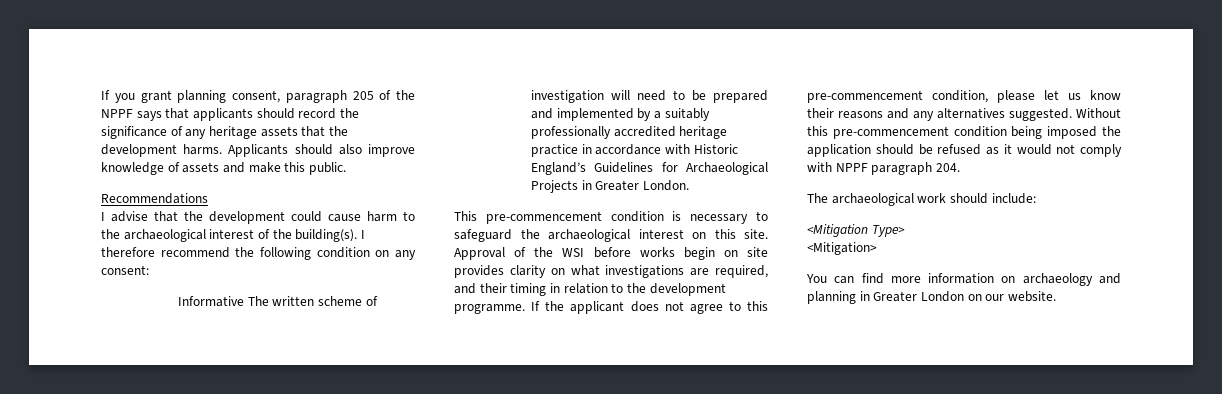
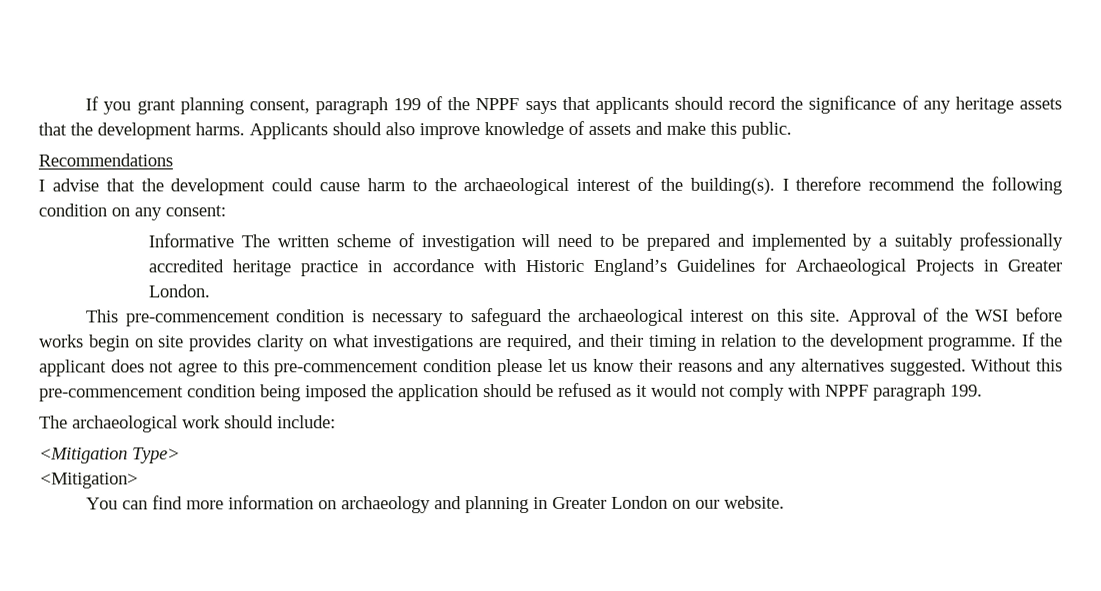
- If you grant planning consent, paragraph 205 of the NPPF says that applicants should record the significance of any heritage assets that the development harms.
+ If you grant planning consent, paragraph 199 of the NPPF says that applicants should record the significance of any heritage assets that the development harms.
- If the applicant does not agree to this pre-commencement condition, please let us know their reasons and any alternatives suggested.
+ If the applicant does not agree to this pre-commencement condition please let us know their reasons and any alternatives suggested.
- Without this pre-commencement condition being imposed the application should be refused as it would not comply with NPPF paragraph 204.
+ Without this pre-commencement condition being imposed the application should be refused as it would not comply with NPPF paragraph 199.

